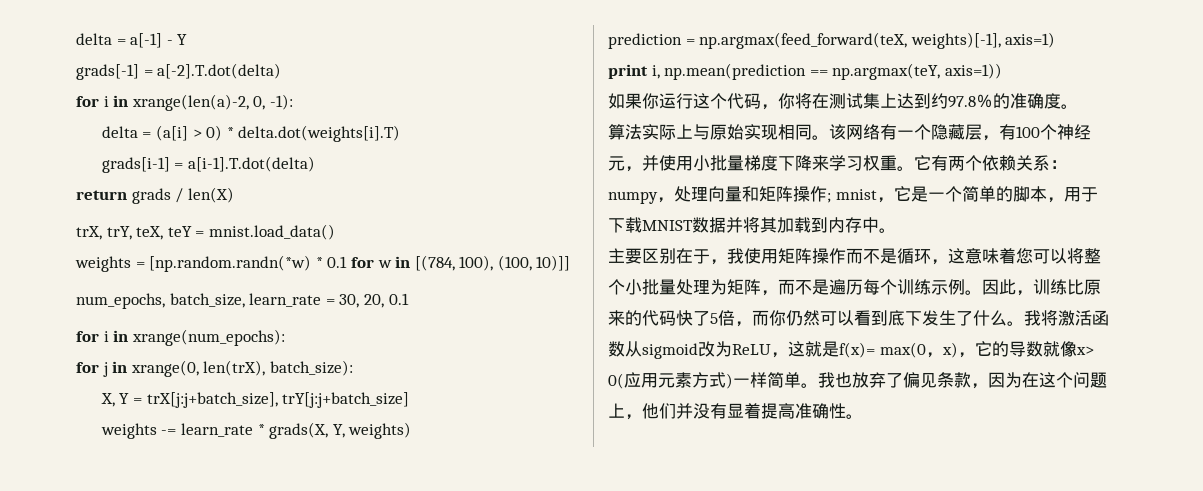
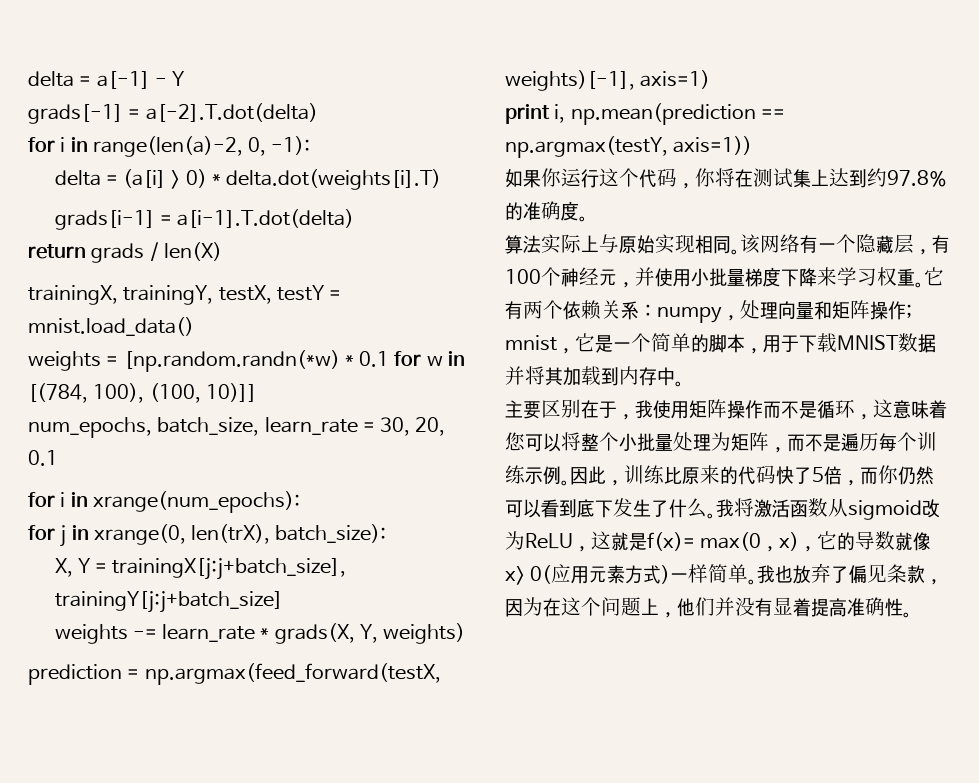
- for i in xrange(len(a)-2, 0, -1):
+ for i in range(len(a)-2, 0, -1):
- trX, trY, teX, teY = mnist.load_data()
+ trainingX, trainingY, testX, testY = mnist.load_data()
- X, Y = trX[j:j+batch_size], trY[j:j+batch_size]
+ X, Y = trainingX[j:j+batch_size], trainingY[j:j+batch_size]
- prediction = np.argmax(feed_forward(teX, weights)[-1], axis=1)
+ prediction = np.argmax(feed_forward(testX, weights)[-1], axis=1)
- print i, np.mean(prediction == np.argmax(teY, axis=1))
+ print i, np.mean(prediction == np.argmax(testY, axis=1))

